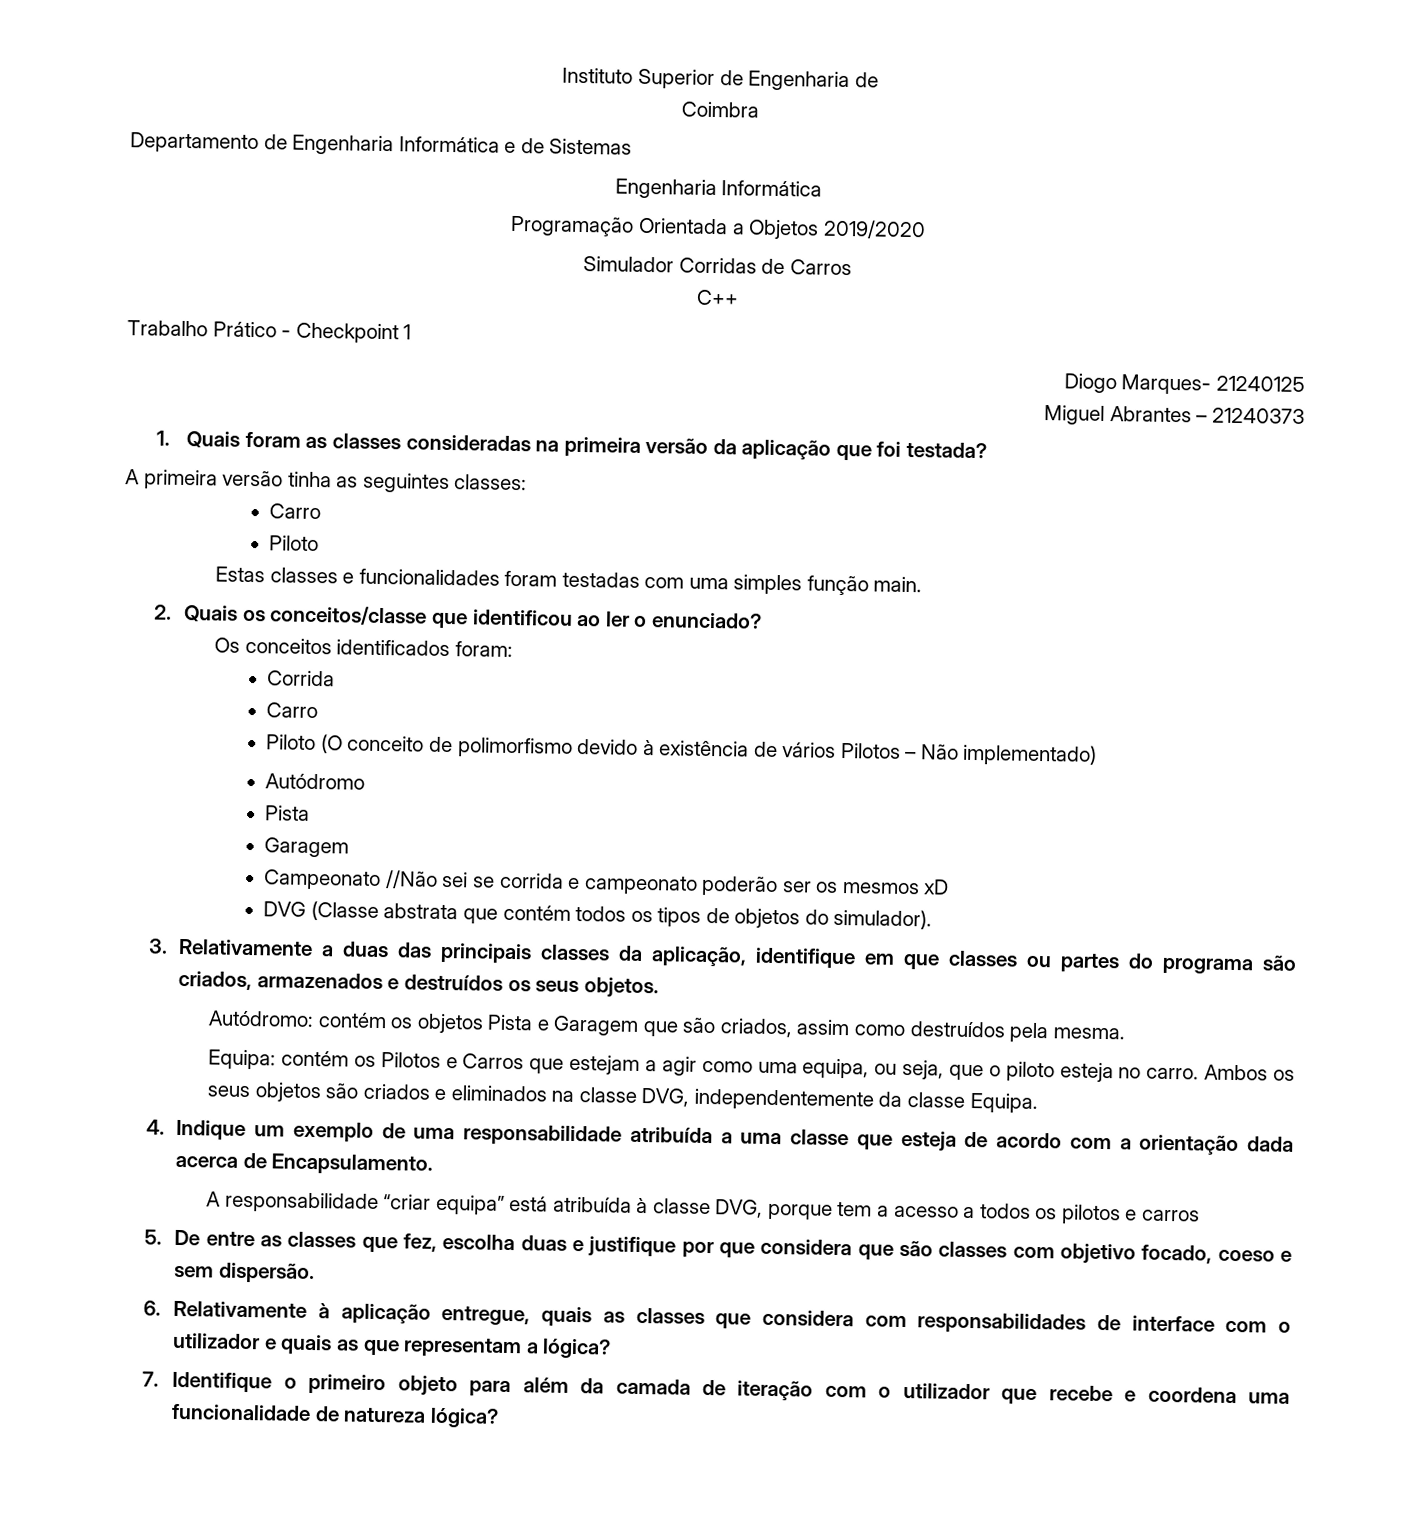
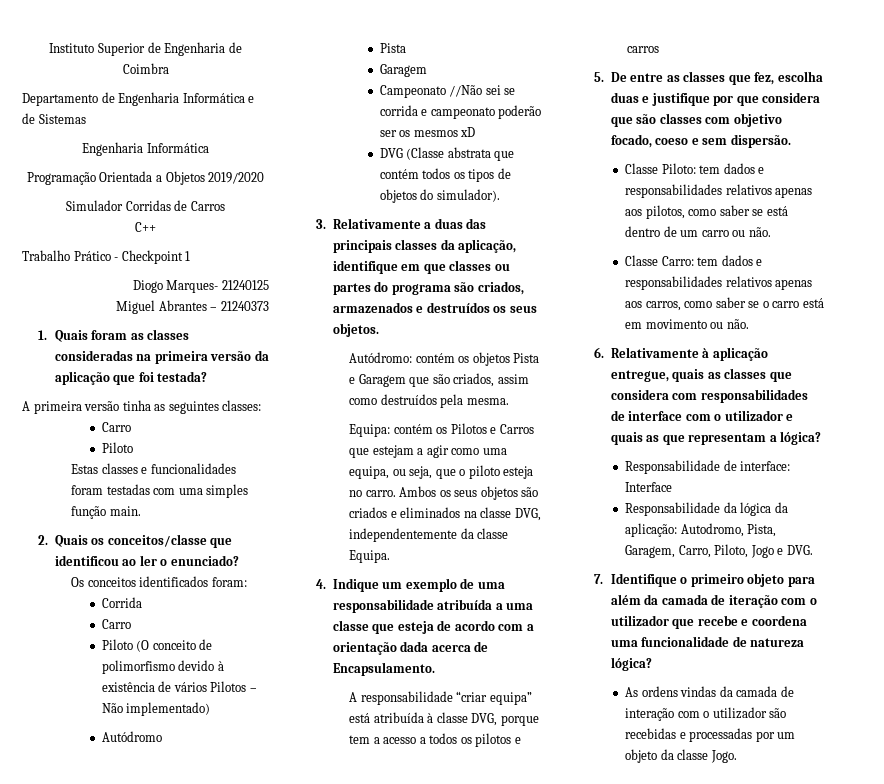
+ Classe Piloto: tem dados e responsabilidades relativos apenas aos pilotos, como saber se está dentro de um carro ou não.
+ Classe Carro: tem dados e responsabilidades relativos apenas aos carros, como saber se o carro está em movimento ou não.
+ Responsabilidade de interface: Interface
+ Responsabilidade da lógica da aplicação: Autodromo, Pista, Garagem, Carro, Piloto, Jogo e DVG.
+ As ordens vindas da camada de interação com o utilizador são recebidas e processadas por um objeto da classe Jogo.

